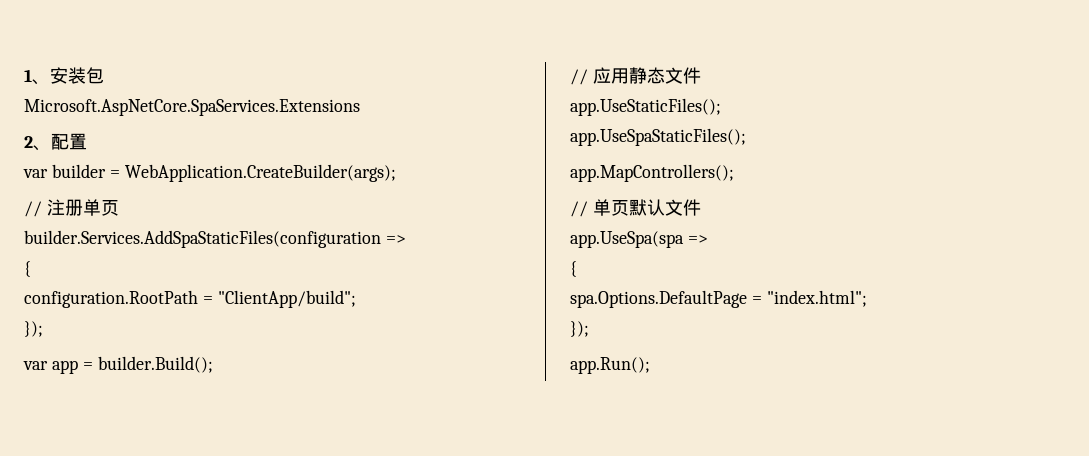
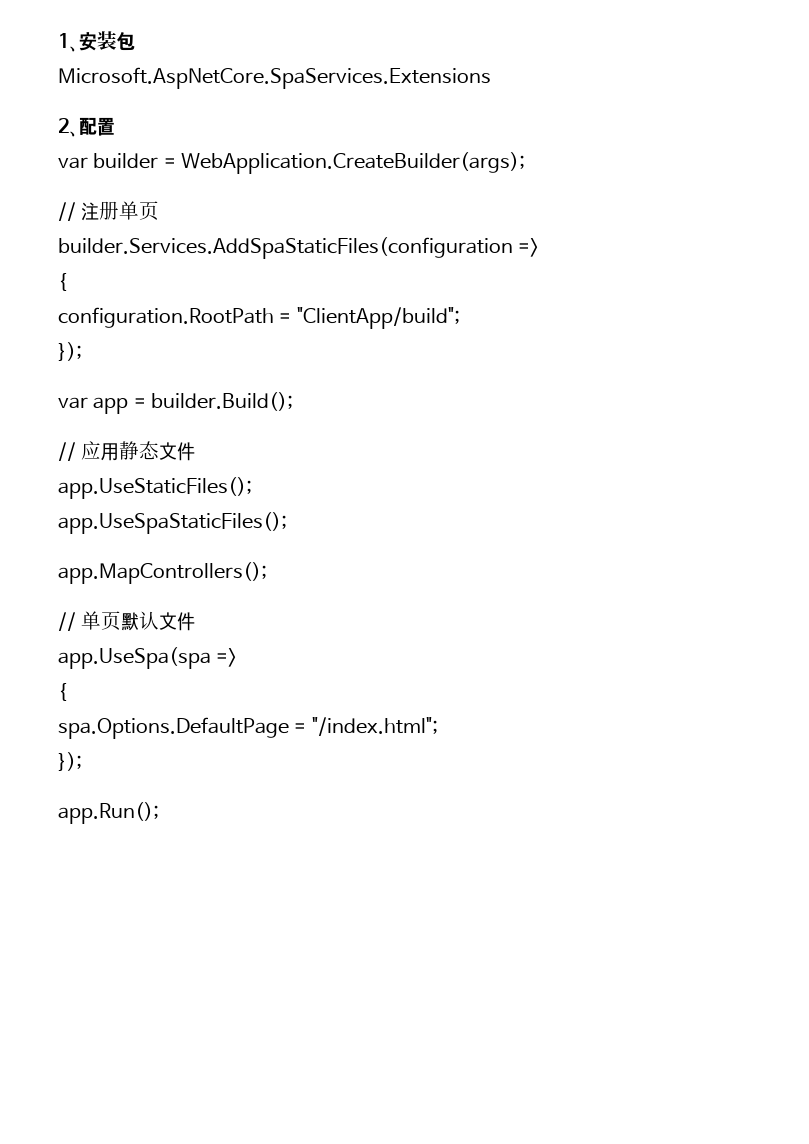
- spa.Options.DefaultPage = "index.html";
+ spa.Options.DefaultPage = "/index.html";

